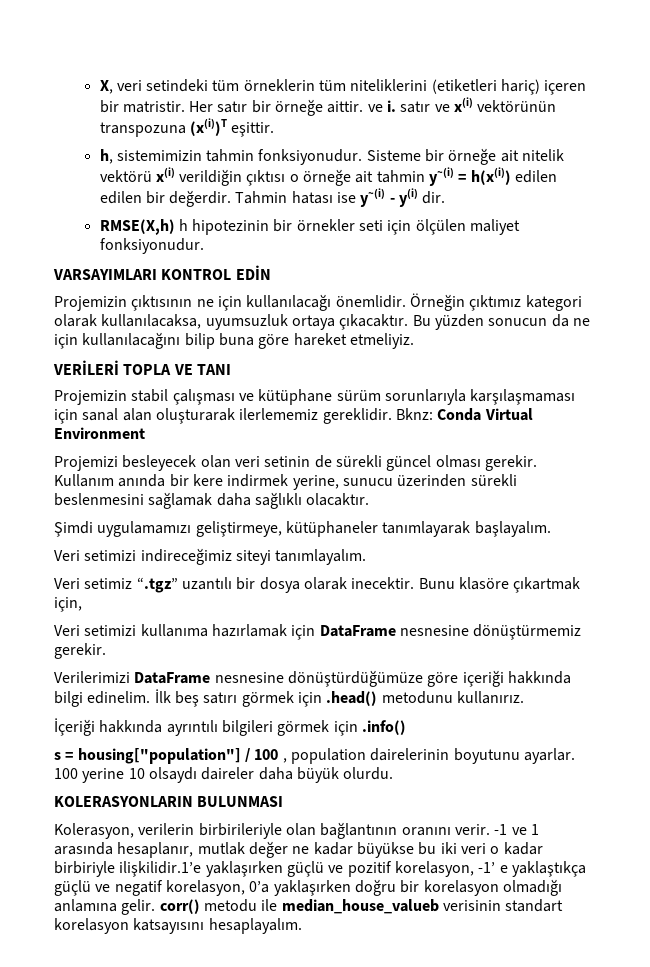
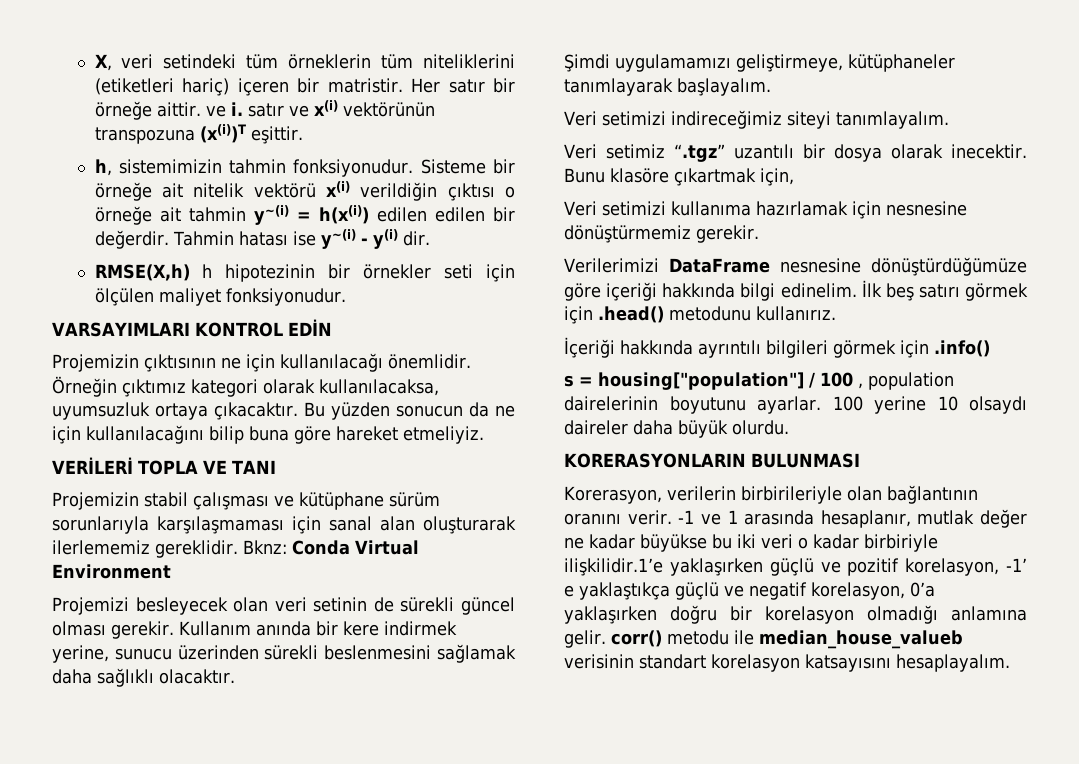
- Veri setimizi kullanıma hazırlamak için DataFrame nesnesine dönüştürmemiz gerekir.
+ Veri setimizi kullanıma hazırlamak için nesnesine dönüştürmemiz gerekir.
- KOLERASYONLARIN BULUNMASI
+ KORERASYONLARIN BULUNMASI
- Kolerasyon, verilerin birbirileriyle olan bağlantının oranını verir.
+ Korerasyon, verilerin birbirileriyle olan bağlantının oranını verir.

